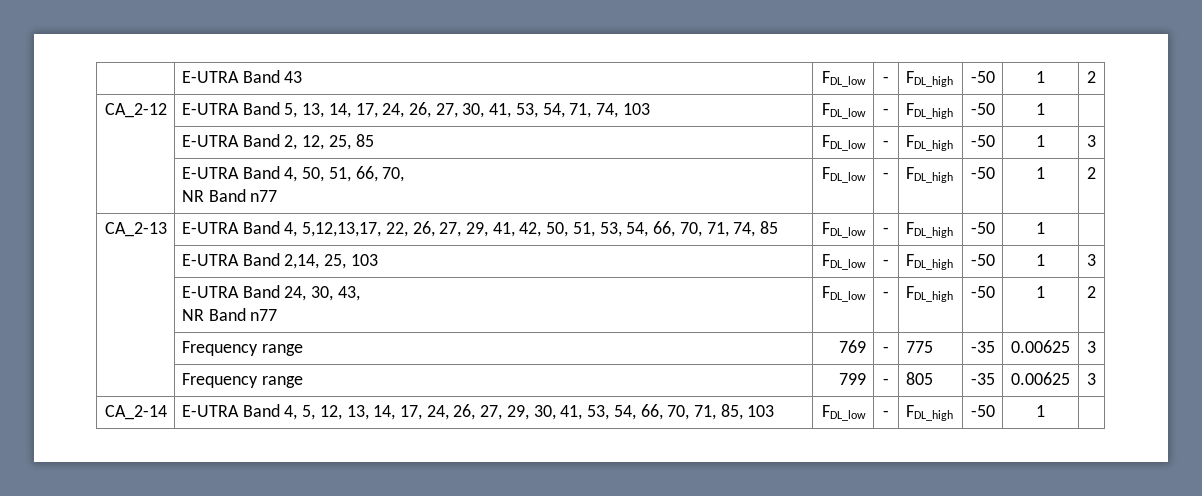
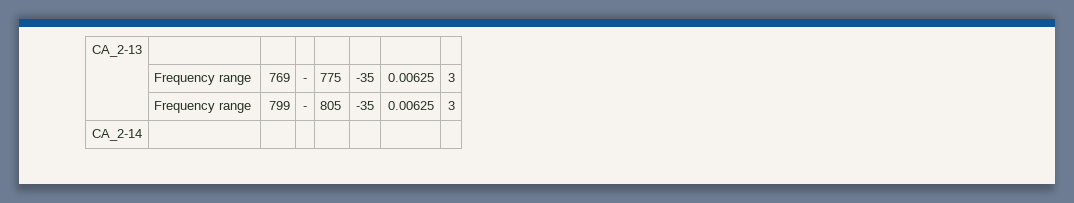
- | E-UTRA Band 43 | FDL_low | - | FDL_high | -50 | 1 | 2
- CA_2-12 | E-UTRA Band 5, 13, 14, 17, 24, 26, 27, 30, 41, 53, 54, 71, 74, 103 | FDL_low | - | FDL_high | -50 | 1 |
- | E-UTRA Band 2, 12, 25, 85 | FDL_low | - | FDL_high | -50 | 1 | 3
- | E-UTRA Band 4, 50, 51, 66, 70,
- NR Band n77 | FDL_low | - | FDL_high | -50 | 1 | 2
- CA_2-13 | E-UTRA Band 4, 5,12,13,17, 22, 26, 27, 29, 41, 42, 50, 51, 53, 54, 66, 70, 71, 74, 85 | FDL_low | - | FDL_high | -50 | 1 |
- | E-UTRA Band 2,14, 25, 103 | FDL_low | - | FDL_high | -50 | 1 | 3
- | E-UTRA Band 24, 30, 43,
- NR Band n77 | FDL_low | - | FDL_high | -50 | 1 | 2
+ CA_2-13 | | | | | | |
- CA_2-14 | E-UTRA Band 4, 5, 12, 13, 14, 17, 24, 26, 27, 29, 30, 41, 53, 54, 66, 70, 71, 85, 103 | FDL_low | - | FDL_high | -50 | 1 |
+ CA_2-14 | | | | | | |

